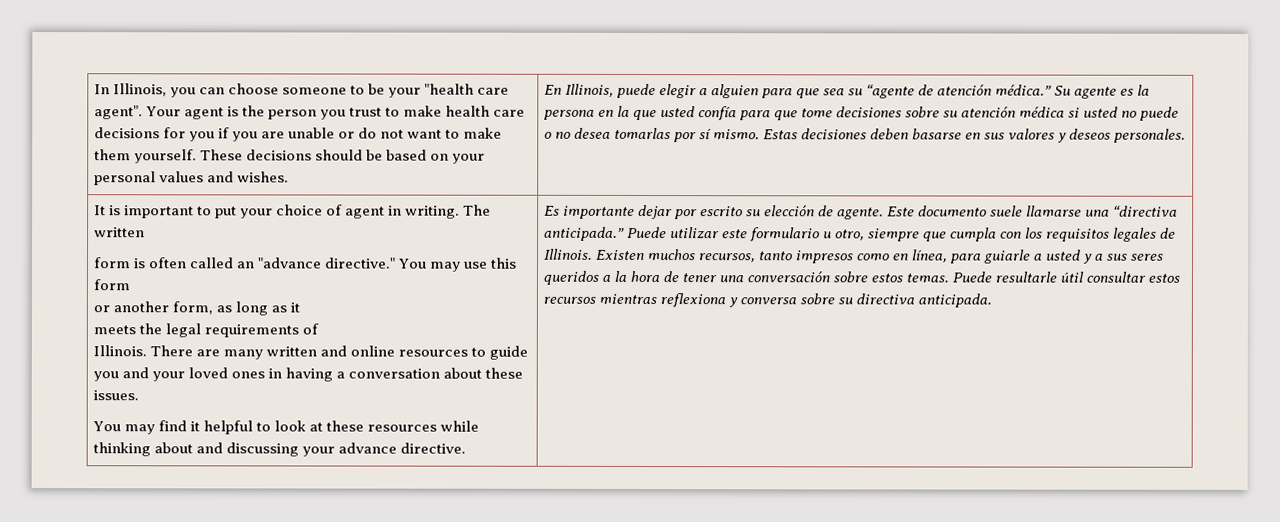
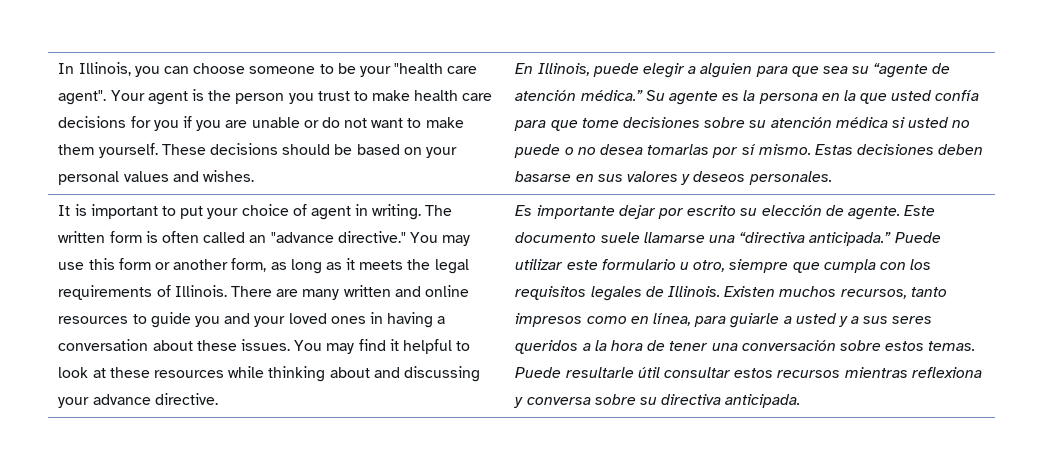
- The written
- form is often called an "advance directive."
+ The written form is often called an "advance directive."
- You may use this form
- or another form, as long as it
- meets the legal requirements of
- Illinois.
+ You may use this form or another form, as long as it meets the legal requirements of Illinois.
- There are many written and online resources to guide you and your loved ones in having a conversation about these issues.
- You may find it helpful to look at these resources while thinking about and discussing your advance directive.
+ There are many written and online resources to guide you and your loved ones in having a conversation about these issues. You may find it helpful to look at these resources while thinking about and discussing your advance directive.

